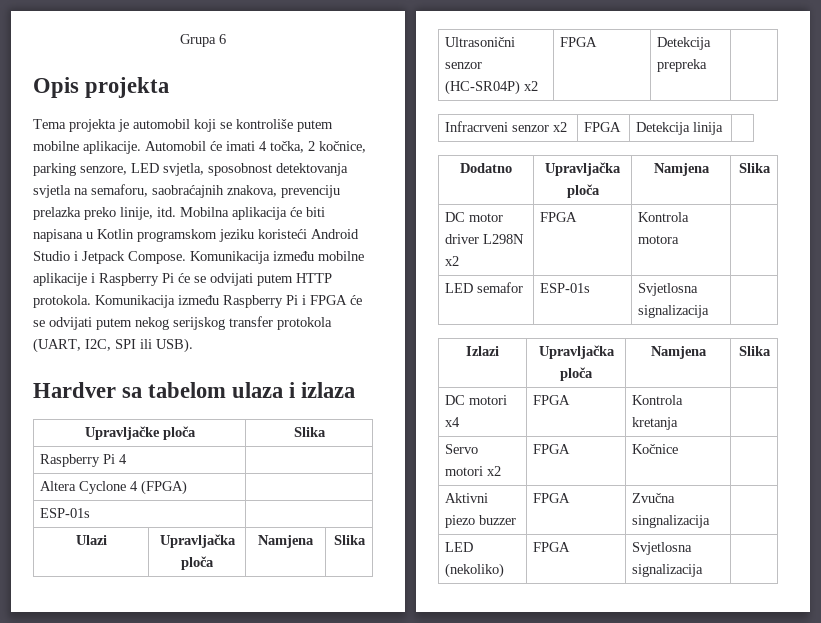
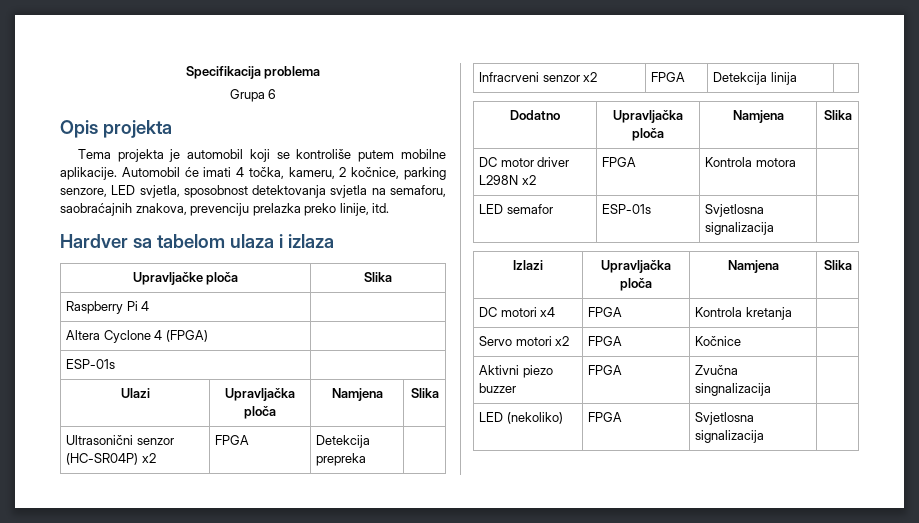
+ Specifikacija problema
- Automobil će imati 4 točka, 2 kočnice, parking senzore, LED svjetla, sposobnost detektovanja svjetla na semaforu, saobraćajnih znakova, prevenciju prelazka preko linije, itd. Mobilna aplikacija će biti napisana u Kotlin programskom jeziku koristeći Android Studio i Jetpack Compose. Komunikacija između mobilne aplikacije i Raspberry Pi će se odvijati putem HTTP protokola. Komunikacija između Raspberry Pi i FPGA će se odvijati putem nekog serijskog transfer protokola (UART, I2C, SPI ili USB).
+ Automobil će imati 4 točka, kameru, 2 kočnice, parking senzore, LED svjetla, sposobnost detektovanja svjetla na semaforu, saobraćajnih znakova, prevenciju prelazka preko linije, itd.

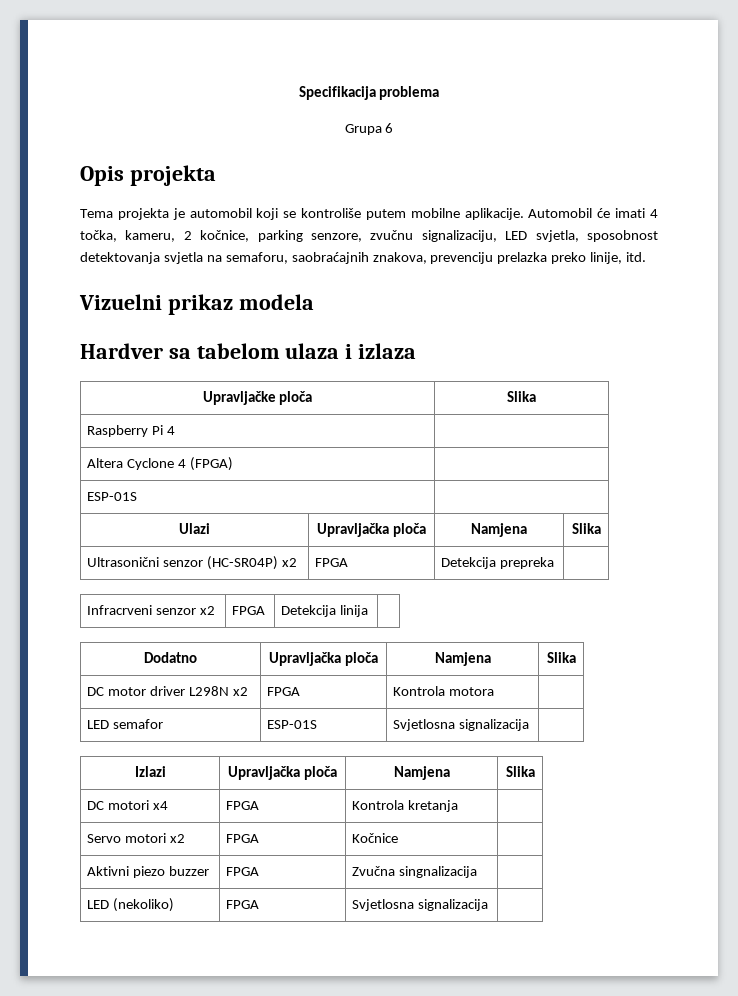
- Automobil će imati 4 točka, kameru, 2 kočnice, parking senzore, LED svjetla, sposobnost detektovanja svjetla na semaforu, saobraćajnih znakova, prevenciju prelazka preko linije, itd.
+ Automobil će imati 4 točka, kameru, 2 kočnice, parking senzore, zvučnu signalizaciju, LED svjetla, sposobnost detektovanja svjetla na semaforu, saobraćajnih znakova, prevenciju prelazka preko linije, itd.
+ Vizuelni prikaz modela
  Altera Cyclone 4 (FPGA) |
- ESP-01s |
+ ESP-01S |
- LED semafor | ESP-01s | Svjetlosna signalizacija |
+ LED semafor | ESP-01S | Svjetlosna signalizacija |

